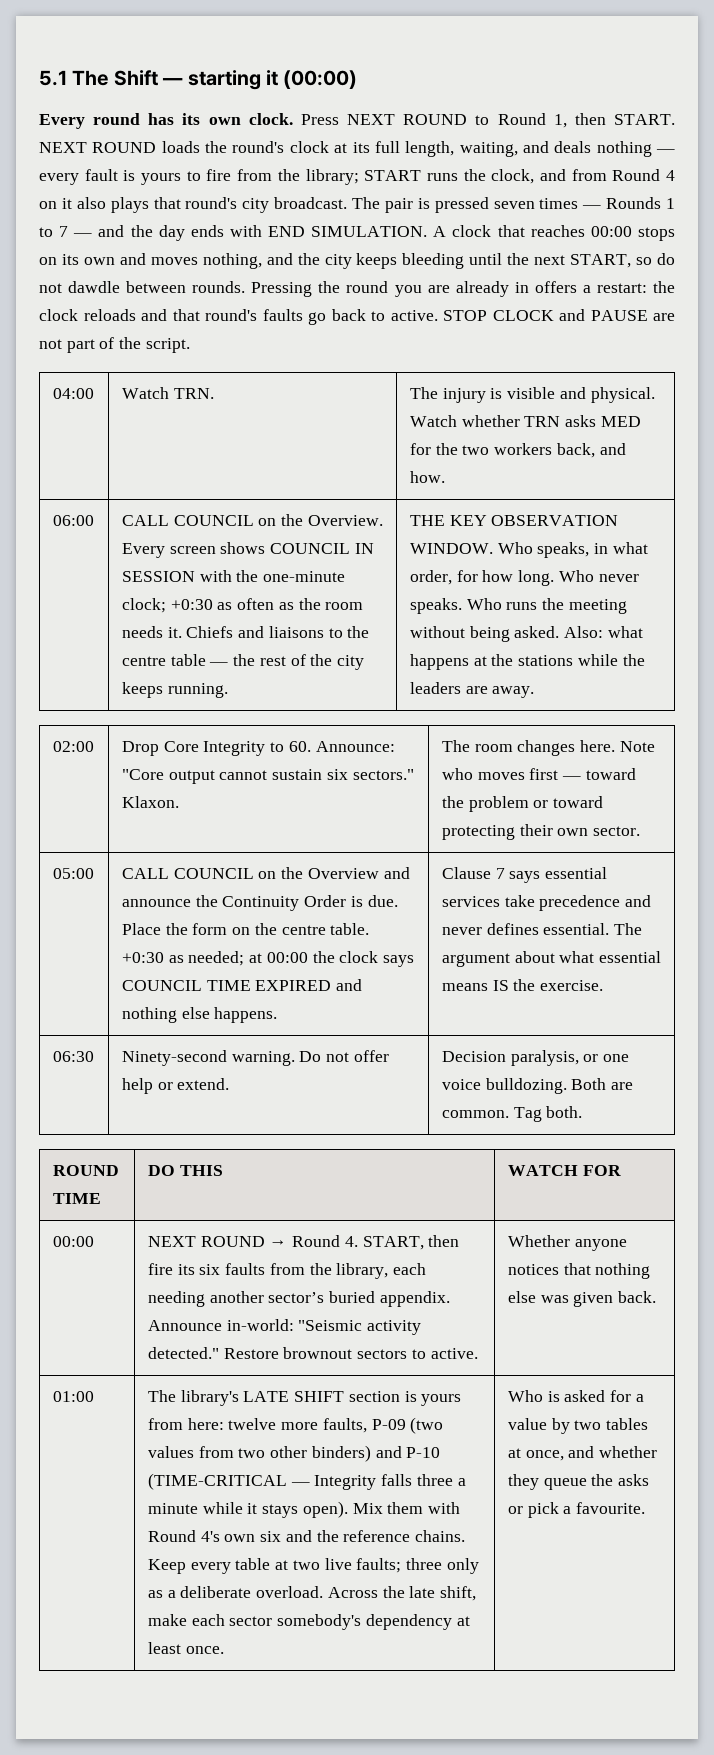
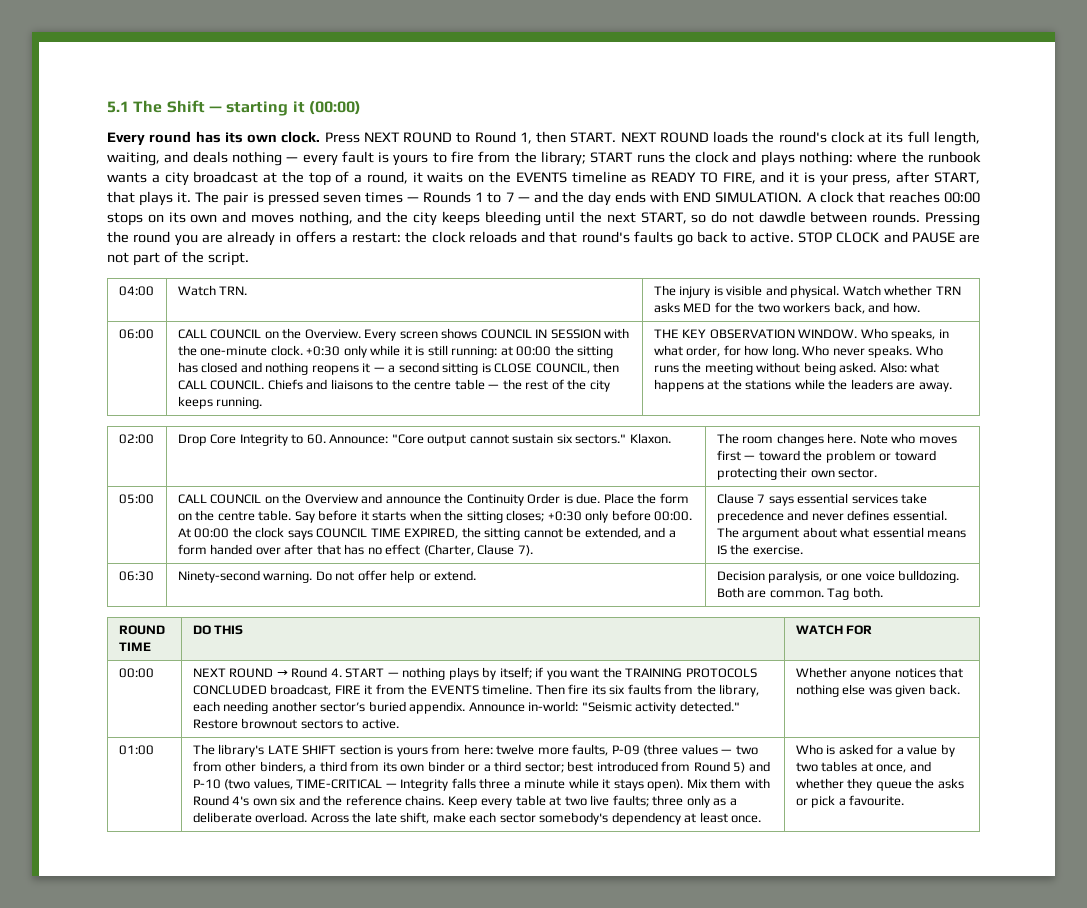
- NEXT ROUND loads the round's clock at its full length, waiting, and deals nothing — every fault is yours to fire from the library; START runs the clock, and from Round 4 on it also plays that round's city broadcast.
+ NEXT ROUND loads the round's clock at its full length, waiting, and deals nothing — every fault is yours to fire from the library; START runs the clock and plays nothing: where the runbook wants a city broadcast at the top of a round, it waits on the EVENTS timeline as READY TO FIRE, and it is your press, after START, that plays it.
- Every screen shows COUNCIL IN SESSION with the one-minute clock; +0:30 as often as the room needs it.
+ Every screen shows COUNCIL IN SESSION with the one-minute clock. +0:30 only while it is still running: at 00:00 the sitting has closed and nothing reopens it — a second sitting is CLOSE COUNCIL, then CALL COUNCIL.
- +0:30 as needed; at 00:00 the clock says COUNCIL TIME EXPIRED and nothing else happens.
+ Say before it starts when the sitting closes; +0:30 only before 00:00. At 00:00 the clock says COUNCIL TIME EXPIRED, the sitting cannot be extended, and a form handed over after that has no effect (Charter, Clause 7).
- NEXT ROUND → Round 4. START, then fire its six faults from the library, each needing another sector’s buried appendix.
+ NEXT ROUND → Round 4. START — nothing plays by itself; if you want the TRAINING PROTOCOLS CONCLUDED broadcast, FIRE it from the EVENTS timeline. Then fire its six faults from the library, each needing another sector’s buried appendix.
- The library's LATE SHIFT section is yours from here: twelve more faults, P-09 (two values from two other binders) and P-10 (TIME-CRITICAL — Integrity falls three a minute while it stays open).
+ The library's LATE SHIFT section is yours from here: twelve more faults, P-09 (three values — two from other binders, a third from its own binder or a third sector; best introduced from Round 5) and P-10 (two values, TIME-CRITICAL — Integrity falls three a minute while it stays open).

